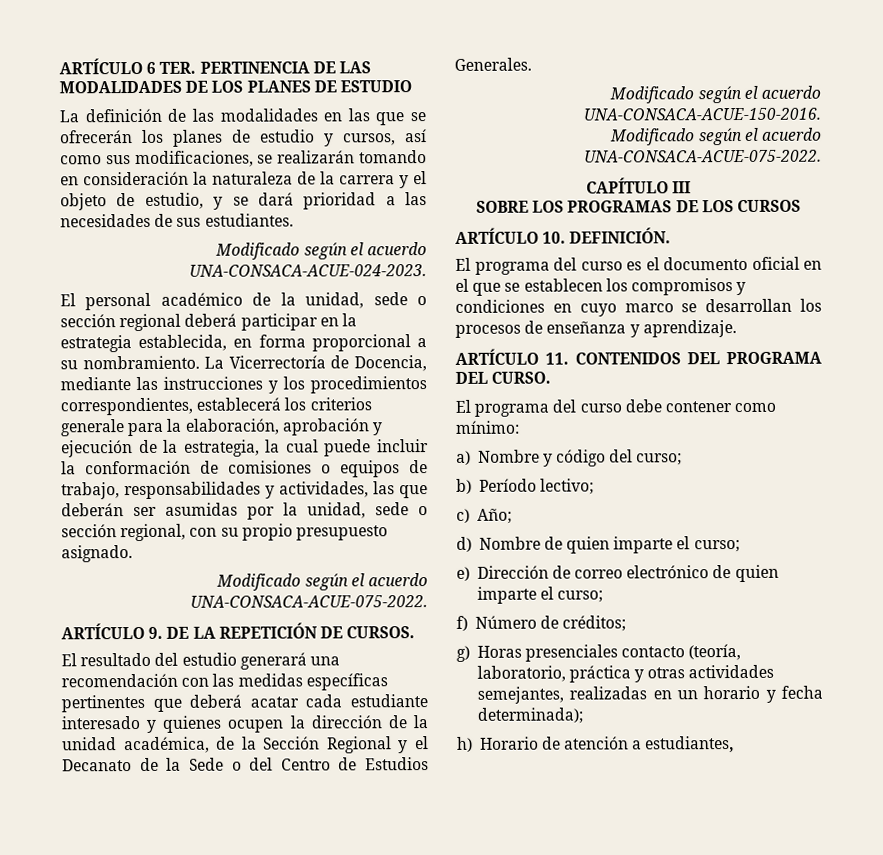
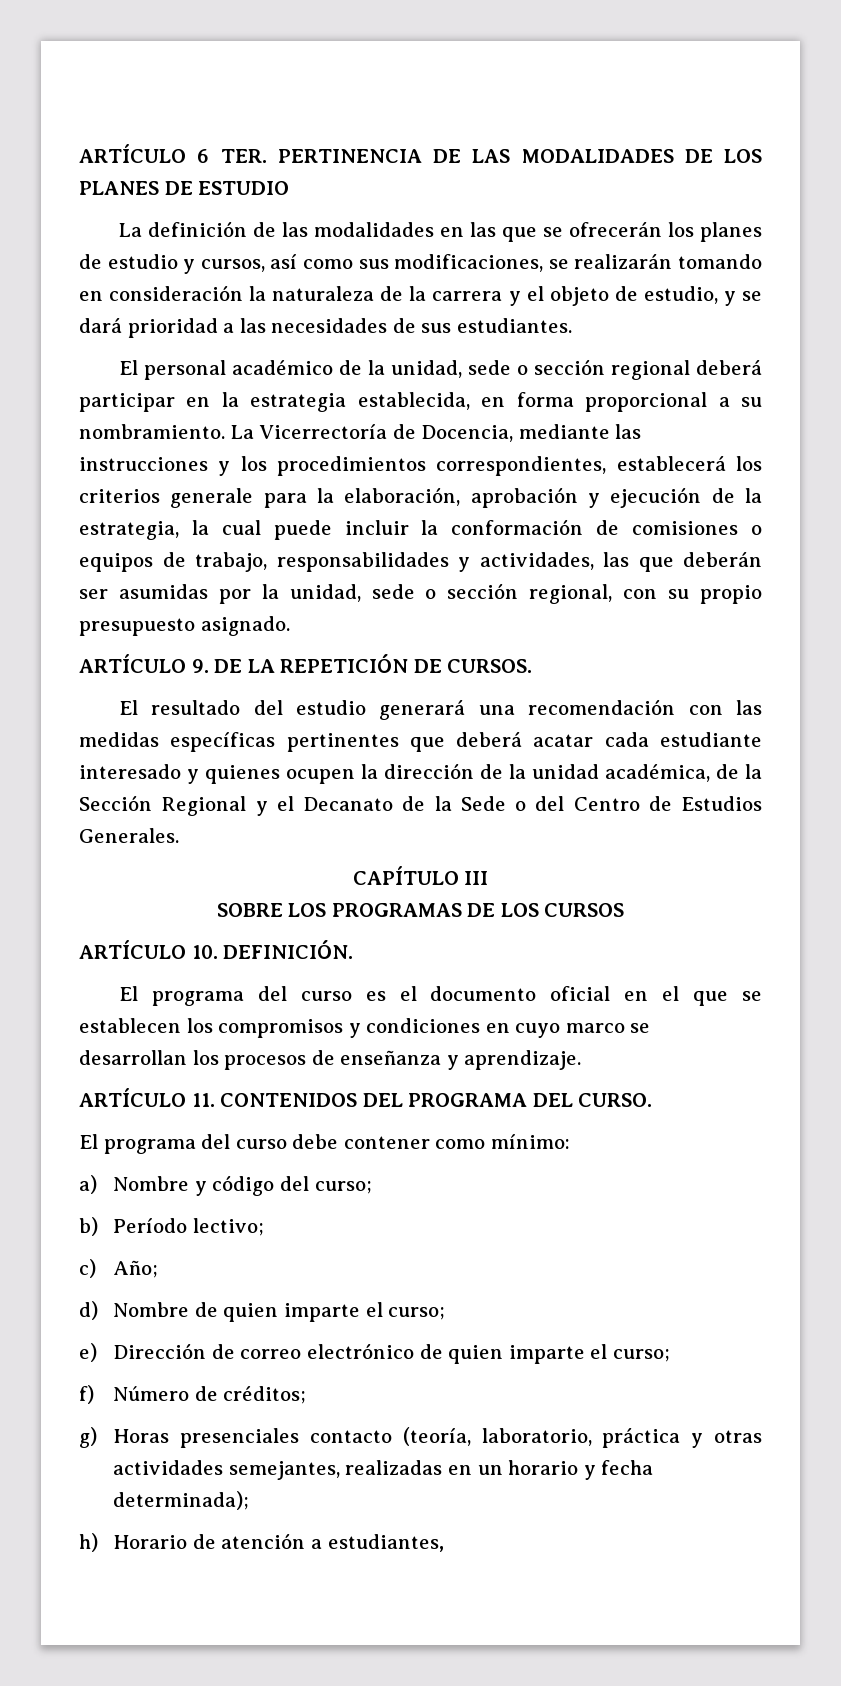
- Modificado según el acuerdo UNA-CONSACA-ACUE-024-2023.
  La Vicerrectoría de Docencia, mediante las instrucciones y los procedimientos correspondientes, establecerá los criterios generale para la elaboración, aprobación y ejecución de la estrategia, la cual puede incluir la conformación de comisiones o equipos de trabajo, responsabilidades y actividades, las que deberán ser asumidas por la unidad, sede o sección regional, con su propio presupuesto asignado.
- Modificado según el acuerdo UNA-CONSACA-ACUE-075-2022.
- Modificado según el acuerdo UNA-CONSACA-ACUE-150-2016.
- Modificado según el acuerdo UNA-CONSACA-ACUE-075-2022.

